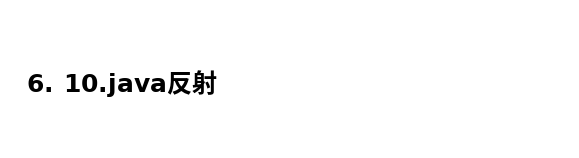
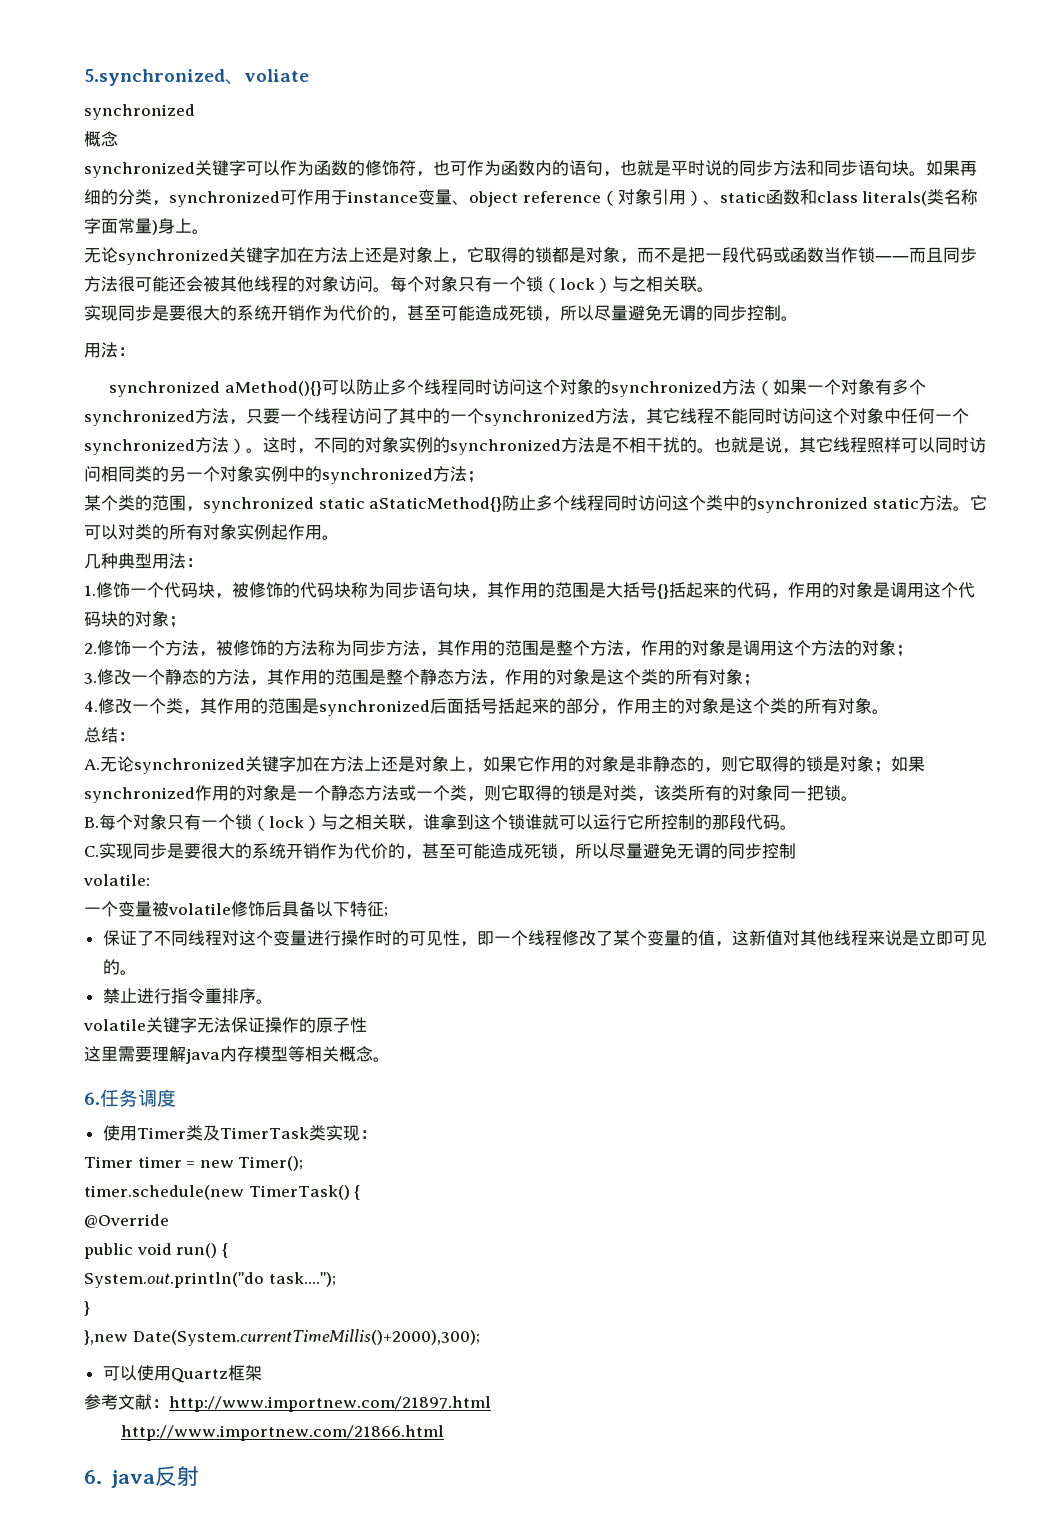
- 6. 10.java反射
+ 5.synchronized、voliate
+ synchronized
+ 概念
+ synchronized关键字可以作为函数的修饰符，也可作为函数内的语句，也就是平时说的同步方法和同步语句块。如果再细的分类，synchronized可作用于instance变量、object reference（对象引用）、static函数和class literals(类名称字面常量)身上。
+ 无论synchronized关键字加在方法上还是对象上，它取得的锁都是对象，而不是把一段代码或函数当作锁――而且同步方法很可能还会被其他线程的对象访问。每个对象只有一个锁（lock）与之相关联。
+ 实现同步是要很大的系统开销作为代价的，甚至可能造成死锁，所以尽量避免无谓的同步控制。
+ 用法：
+ synchronized aMethod(){}可以防止多个线程同时访问这个对象的synchronized方法（如果一个对象有多个synchronized方法，只要一个线程访问了其中的一个synchronized方法，其它线程不能同时访问这个对象中任何一个synchronized方法）。这时，不同的对象实例的synchronized方法是不相干扰的。也就是说，其它线程照样可以同时访问相同类的另一个对象实例中的synchronized方法；
+ 某个类的范围，synchronized static aStaticMethod{}防止多个线程同时访问这个类中的synchronized static方法。它可以对类的所有对象实例起作用。
+ 几种典型用法：
+ 1.修饰一个代码块，被修饰的代码块称为同步语句块，其作用的范围是大括号{}括起来的代码，作用的对象是调用这个代码块的对象；
+ 2.修饰一个方法，被修饰的方法称为同步方法，其作用的范围是整个方法，作用的对象是调用这个方法的对象；
+ 3.修改一个静态的方法，其作用的范围是整个静态方法，作用的对象是这个类的所有对象；
+ 4.修改一个类，其作用的范围是synchronized后面括号括起来的部分，作用主的对象是这个类的所有对象。
+ 总结：
+ A.无论synchronized关键字加在方法上还是对象上，如果它作用的对象是非静态的，则它取得的锁是对象；如果synchronized作用的对象是一个静态方法或一个类，则它取得的锁是对类，该类所有的对象同一把锁。
+ B.每个对象只有一个锁（lock）与之相关联，谁拿到这个锁谁就可以运行它所控制的那段代码。
+ C.实现同步是要很大的系统开销作为代价的，甚至可能造成死锁，所以尽量避免无谓的同步控制
+ volatile:
+ 一个变量被volatile修饰后具备以下特征;
+ 保证了不同线程对这个变量进行操作时的可见性，即一个线程修改了某个变量的值，这新值对其他线程来说是立即可见的。
+ 禁止进行指令重排序。
+ volatile关键字无法保证操作的原子性
+ 这里需要理解java内存模型等相关概念。
+ 6.任务调度
+ 使用Timer类及TimerTask类实现：
+ Timer timer = new Timer();
+ timer.schedule(new TimerTask() {
+ @Override
+ public void run() {
+ System.out.println("do task....");
+ }
+ },new Date(System.currentTimeMillis()+2000),300);
+ 可以使用Quartz框架
+ 参考文献：http://www.importnew.com/21897.html
+ http://www.importnew.com/21866.html
+ 6. java反射

